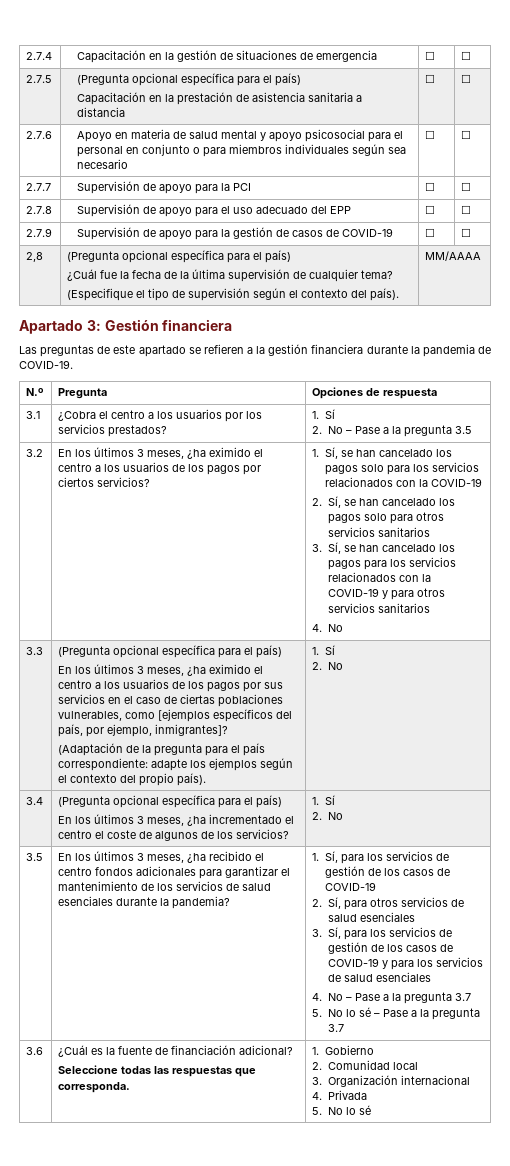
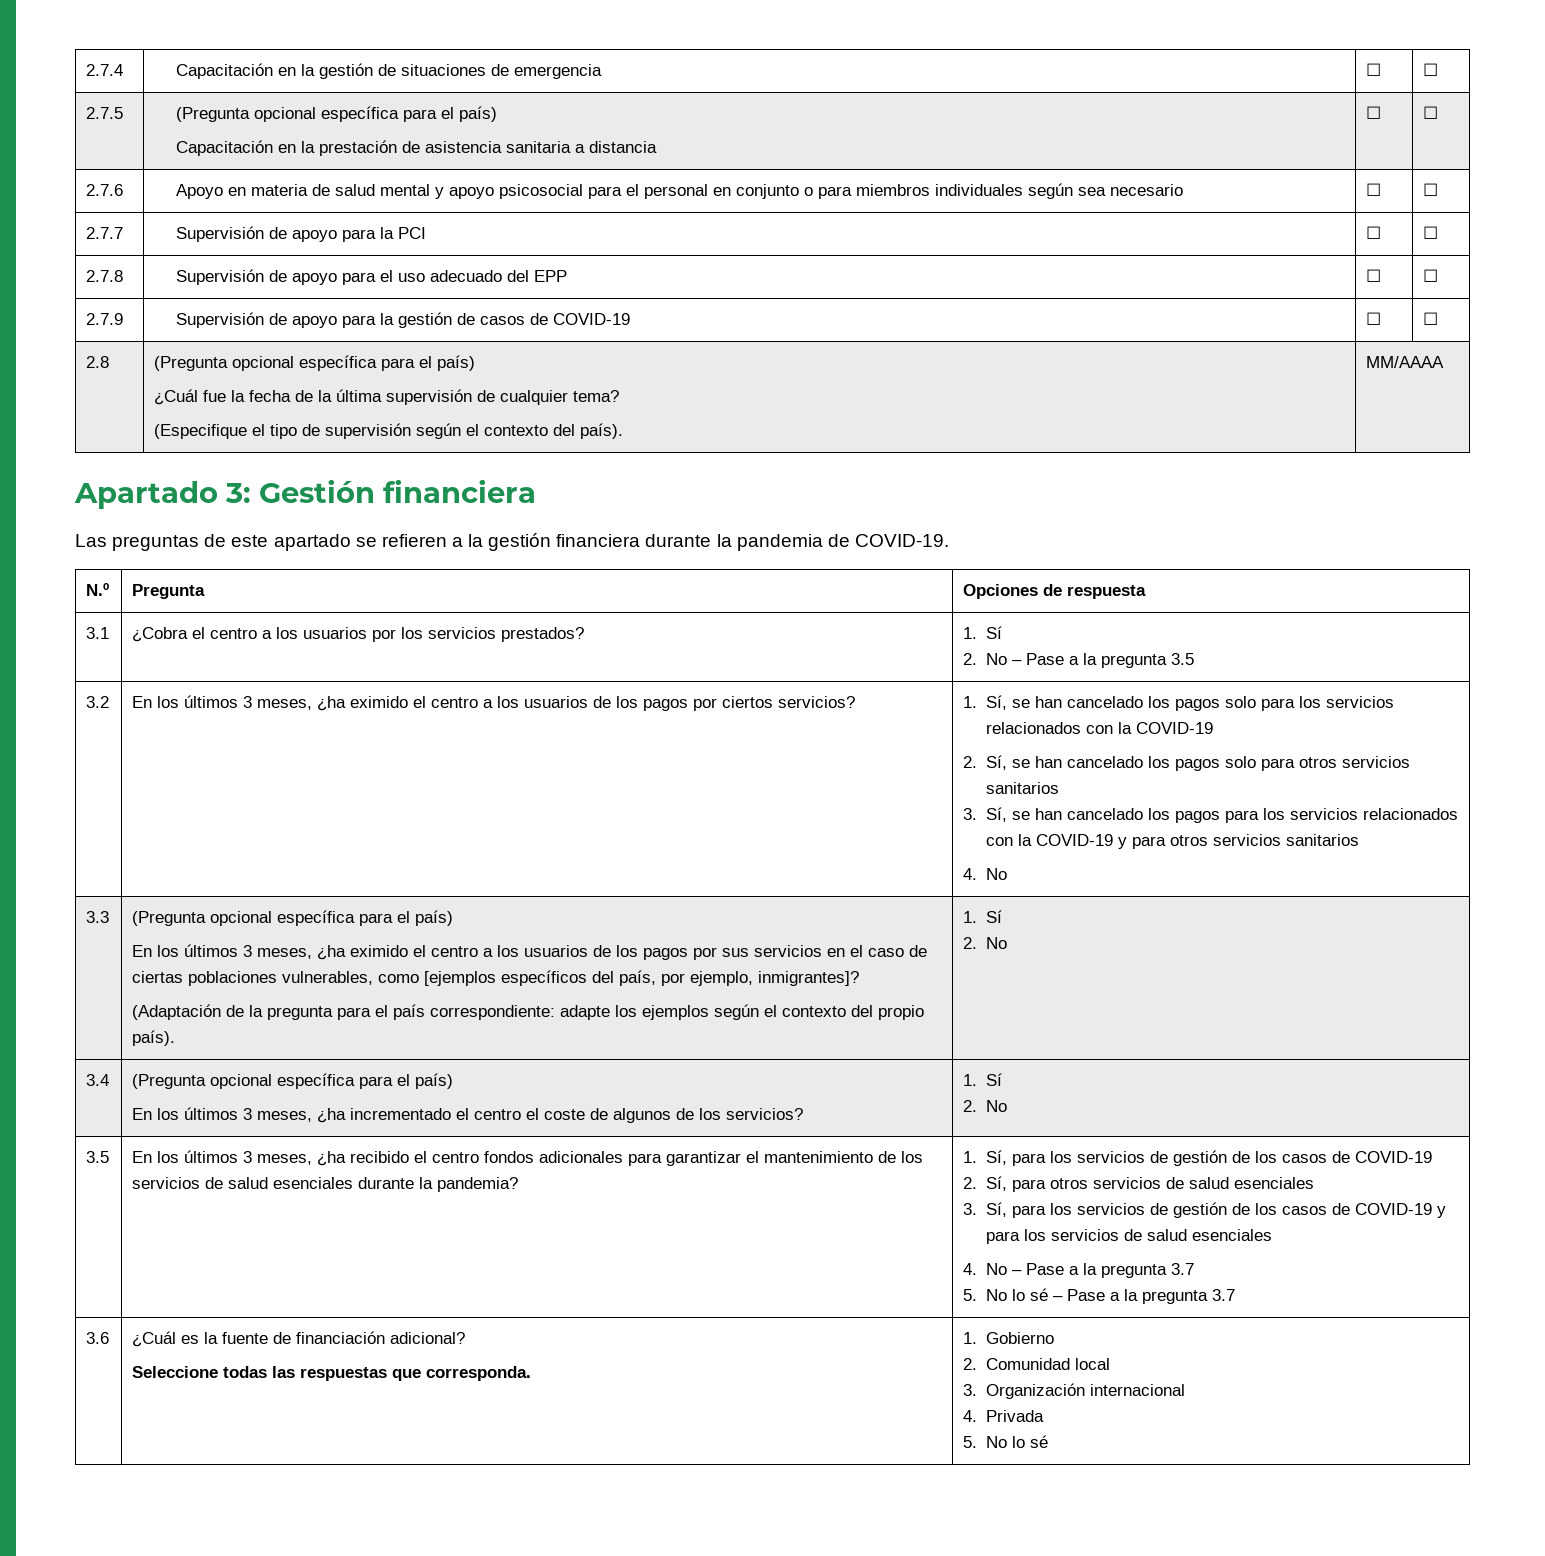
- 2,8 | (Pregunta opcional específica para el país)
+ 2.8 | (Pregunta opcional específica para el país)

